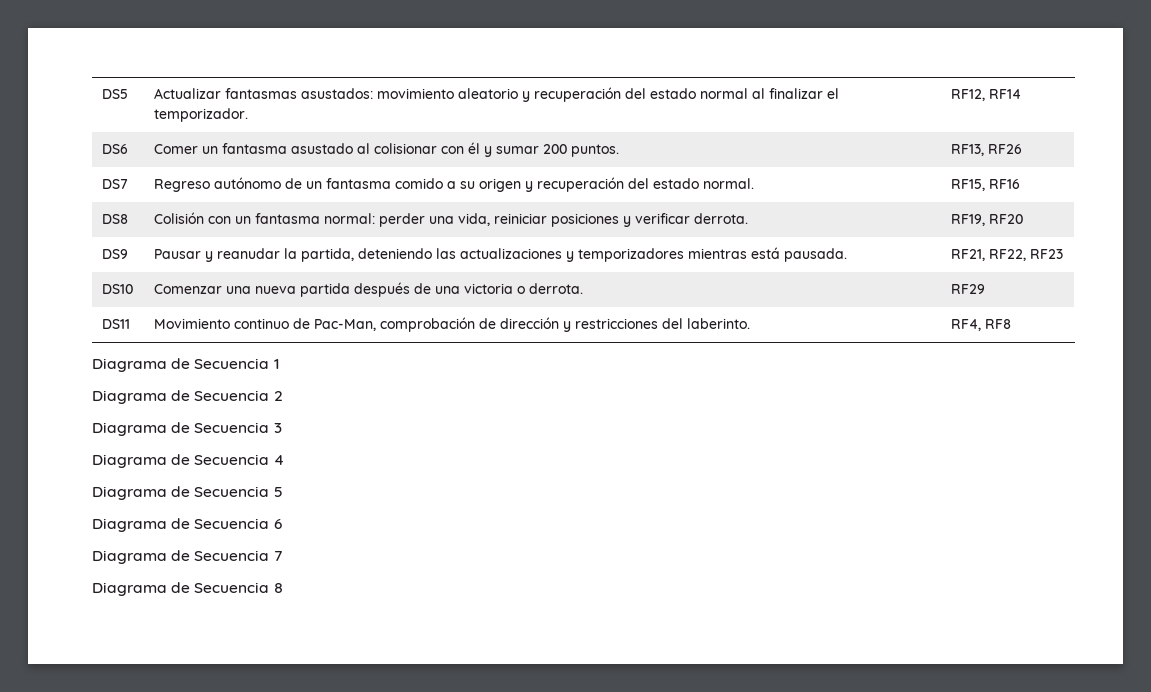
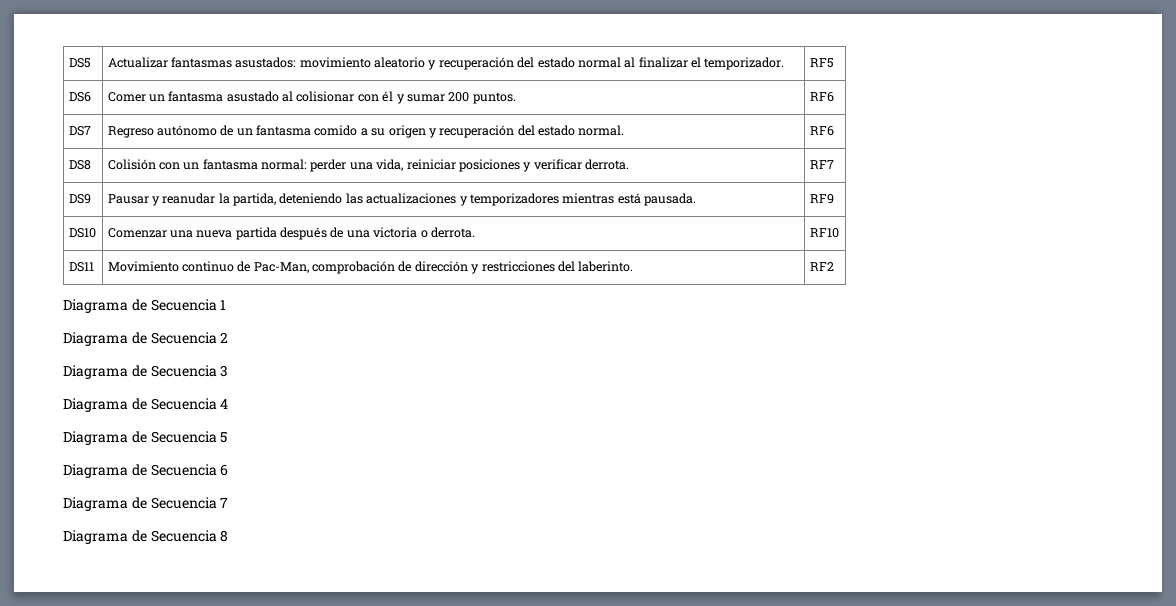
- DS5 | Actualizar fantasmas asustados: movimiento aleatorio y recuperación del estado normal al finalizar el temporizador. | RF12, RF14
+ DS5 | Actualizar fantasmas asustados: movimiento aleatorio y recuperación del estado normal al finalizar el temporizador. | RF5
- DS6 | Comer un fantasma asustado al colisionar con él y sumar 200 puntos. | RF13, RF26
+ DS6 | Comer un fantasma asustado al colisionar con él y sumar 200 puntos. | RF6
- DS7 | Regreso autónomo de un fantasma comido a su origen y recuperación del estado normal. | RF15, RF16
+ DS7 | Regreso autónomo de un fantasma comido a su origen y recuperación del estado normal. | RF6
- DS8 | Colisión con un fantasma normal: perder una vida, reiniciar posiciones y verificar derrota. | RF19, RF20
+ DS8 | Colisión con un fantasma normal: perder una vida, reiniciar posiciones y verificar derrota. | RF7
- DS9 | Pausar y reanudar la partida, deteniendo las actualizaciones y temporizadores mientras está pausada. | RF21, RF22, RF23
+ DS9 | Pausar y reanudar la partida, deteniendo las actualizaciones y temporizadores mientras está pausada. | RF9
- DS10 | Comenzar una nueva partida después de una victoria o derrota. | RF29
+ DS10 | Comenzar una nueva partida después de una victoria o derrota. | RF10
- DS11 | Movimiento continuo de Pac-Man, comprobación de dirección y restricciones del laberinto. | RF4, RF8
+ DS11 | Movimiento continuo de Pac-Man, comprobación de dirección y restricciones del laberinto. | RF2

